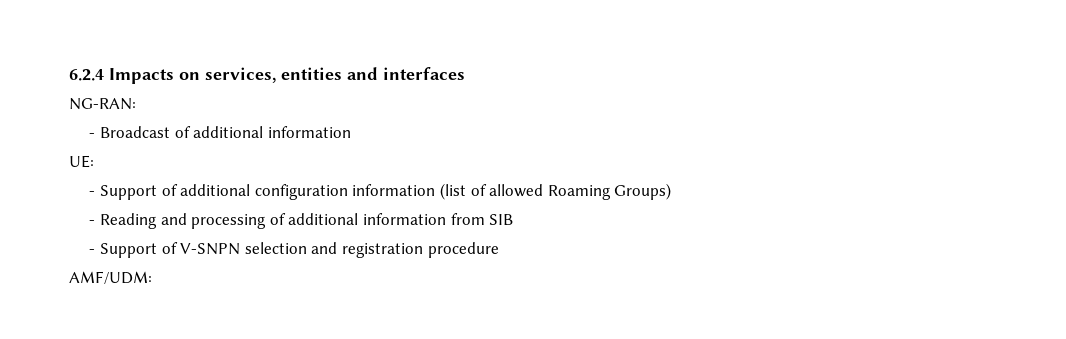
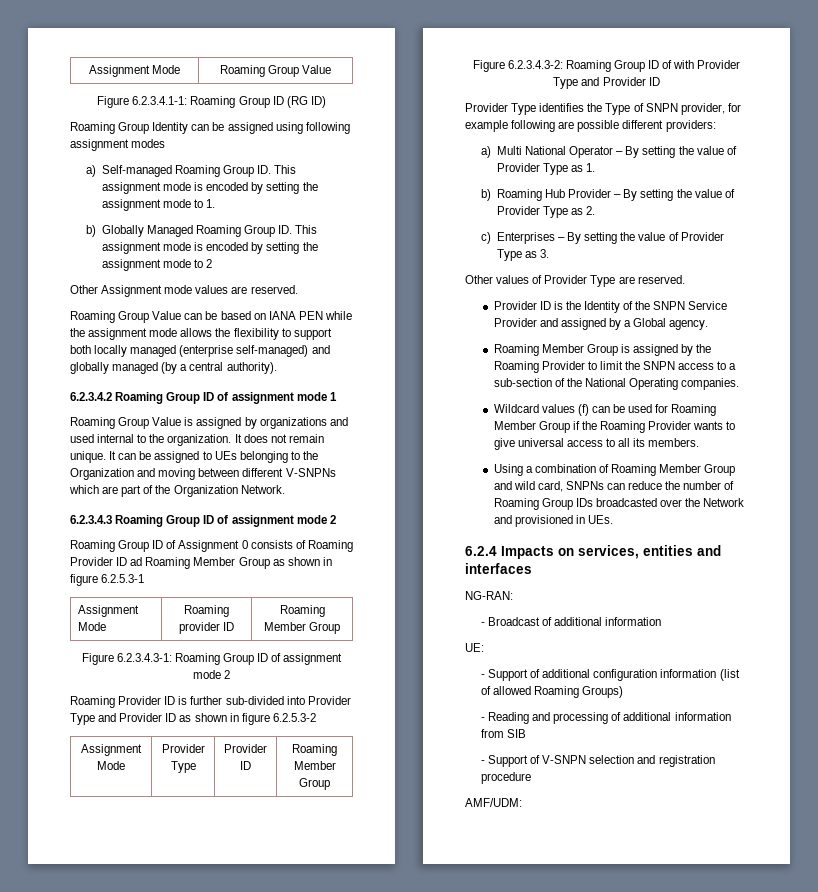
+ Assignment Mode | Roaming Group Value
+ Figure 6.2.3.4.1-1: Roaming Group ID (RG ID)
+ Roaming Group Identity can be assigned using following assignment modes
+ a) Self-managed Roaming Group ID. This assignment mode is encoded by setting the assignment mode to 1.
+ b) Globally Managed Roaming Group ID. This assignment mode is encoded by setting the assignment mode to 2
+ Other Assignment mode values are reserved.
+ Roaming Group Value can be based on IANA PEN while the assignment mode allows the flexibility to support both locally managed (enterprise self-managed) and globally managed (by a central authority).
+ 6.2.3.4.2 Roaming Group ID of assignment mode 1
+ Roaming Group Value is assigned by organizations and used internal to the organization. It does not remain unique. It can be assigned to UEs belonging to the Organization and moving between different V-SNPNs which are part of the Organization Network.
+ 6.2.3.4.3 Roaming Group ID of assignment mode 2
+ Roaming Group ID of Assignment 0 consists of Roaming Provider ID ad Roaming Member Group as shown in figure 6.2.5.3-1
+ Assignment Mode | Roaming provider ID | Roaming Member Group
+ Figure 6.2.3.4.3-1: Roaming Group ID of assignment mode 2
+ Roaming Provider ID is further sub-divided into Provider Type and Provider ID as shown in figure 6.2.5.3-2
+ Assignment Mode | Provider Type | Provider ID | Roaming Member Group
+ Figure 6.2.3.4.3-2: Roaming Group ID of with Provider Type and Provider ID
+ Provider Type identifies the Type of SNPN provider, for example following are possible different providers:
+ a) Multi National Operator – By setting the value of Provider Type as 1.
+ b) Roaming Hub Provider – By setting the value of Provider Type as 2.
+ c) Enterprises – By setting the value of Provider Type as 3.
+ Other values of Provider Type are reserved.
+ Provider ID is the Identity of the SNPN Service Provider and assigned by a Global agency.
+ Roaming Member Group is assigned by the Roaming Provider to limit the SNPN access to a sub-section of the National Operating companies.
+ Wildcard values (f) can be used for Roaming Member Group if the Roaming Provider wants to give universal access to all its members.
+ Using a combination of Roaming Member Group and wild card, SNPNs can reduce the number of Roaming Group IDs broadcasted over the Network and provisioned in UEs.

